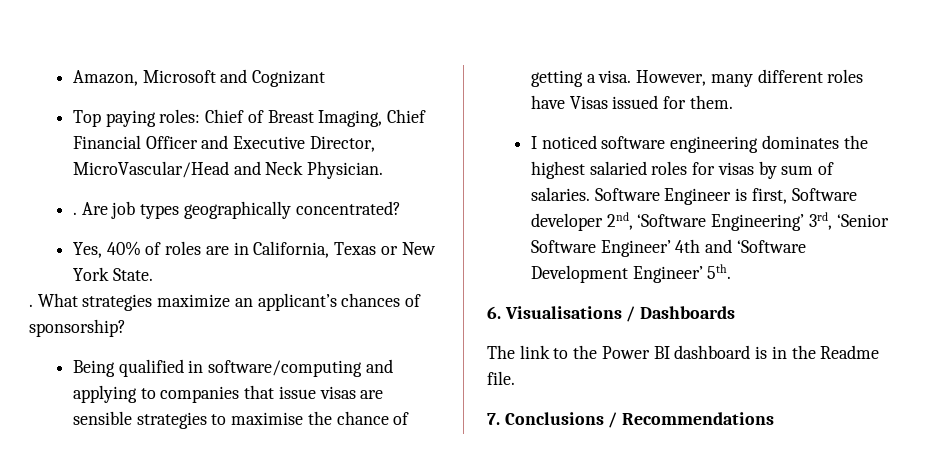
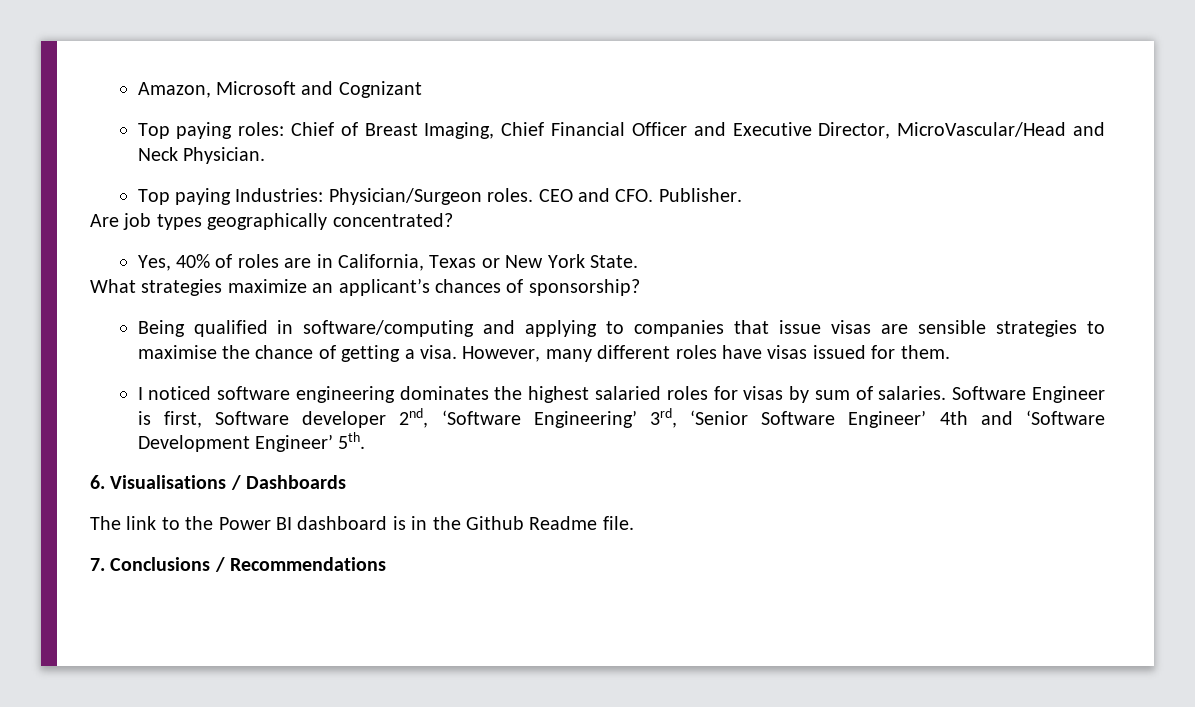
- . Are job types geographically concentrated?
+ Top paying Industries: Physician/Surgeon roles. CEO and CFO. Publisher.
+ Are job types geographically concentrated?
  Yes, 40% of roles are in California, Texas or New York State.
- . What strategies maximize an applicant’s chances of sponsorship?
+ What strategies maximize an applicant’s chances of sponsorship?
- However, many different roles have Visas issued for them.
+ However, many different roles have visas issued for them.
- The link to the Power BI dashboard is in the Readme file.
+ The link to the Power BI dashboard is in the Github Readme file.

